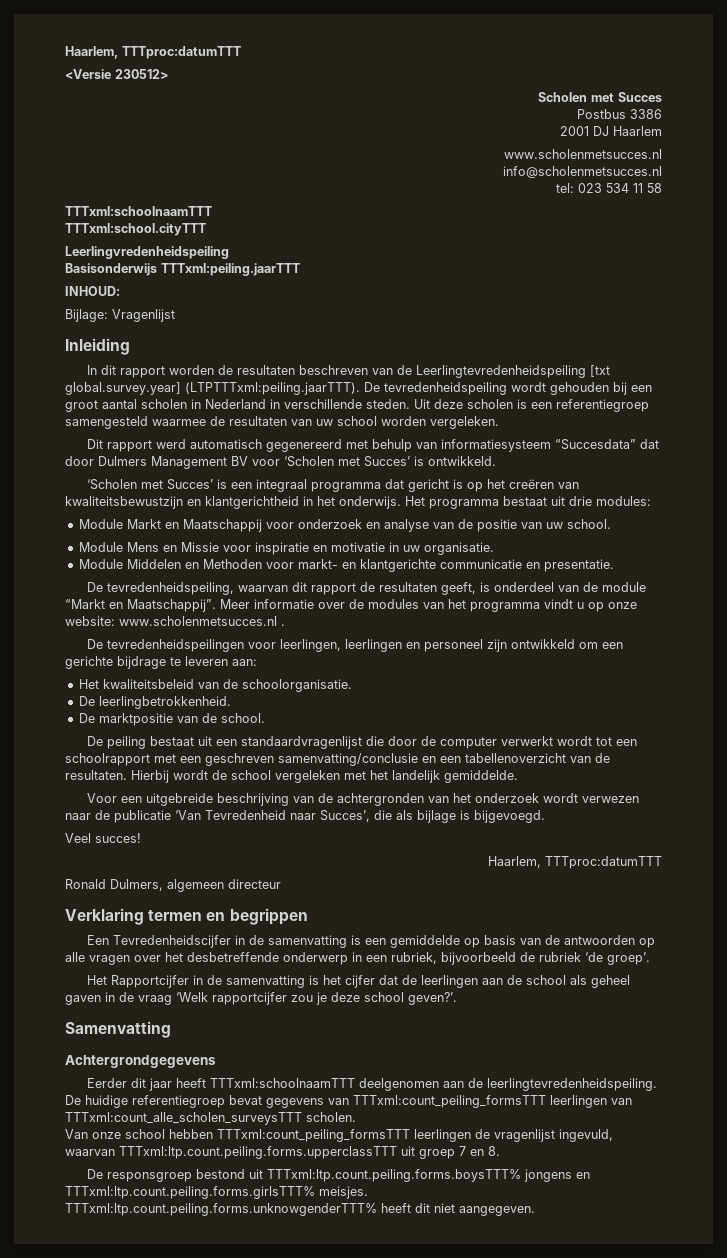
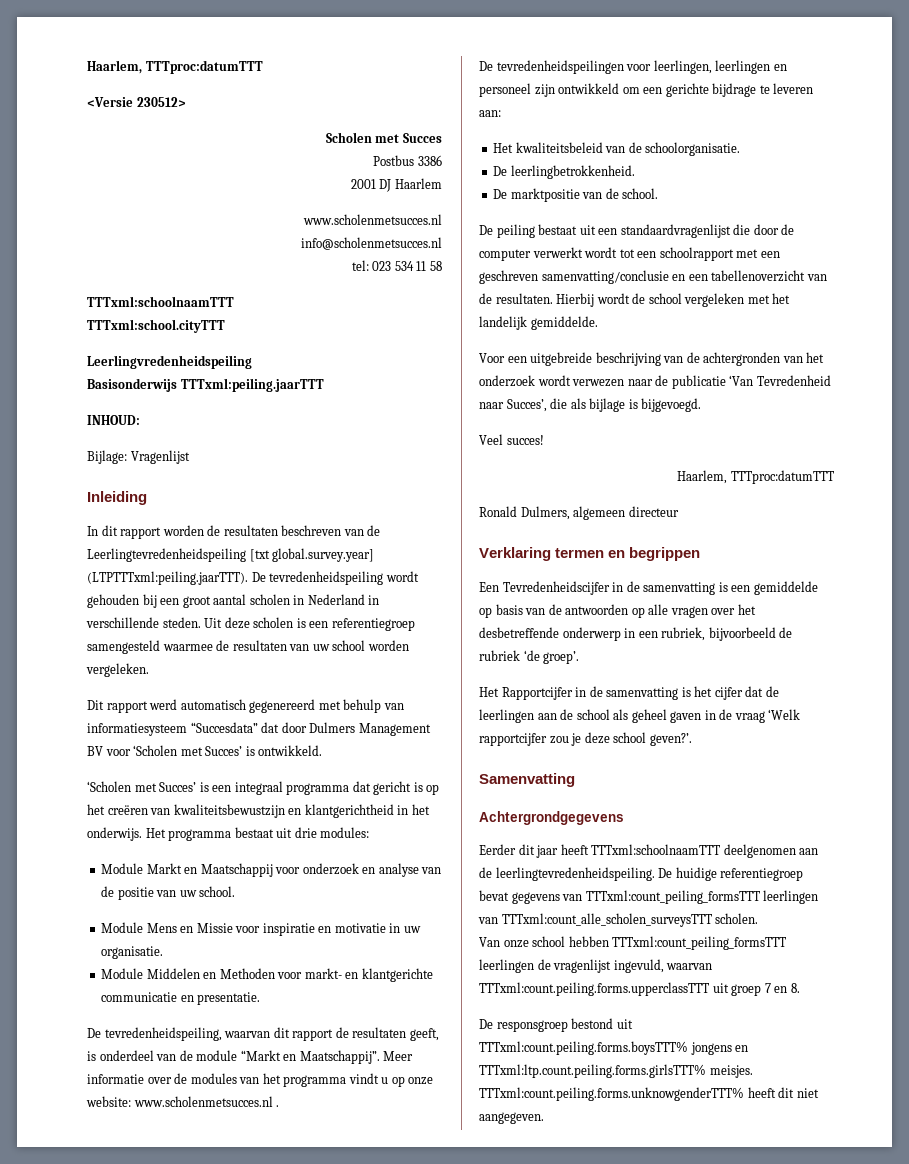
- Van onze school hebben TTTxml:count_peiling_formsTTT leerlingen de vragenlijst ingevuld, waarvan TTTxml:ltp.count.peiling.forms.upperclassTTT uit groep 7 en 8.
+ Van onze school hebben TTTxml:count_peiling_formsTTT leerlingen de vragenlijst ingevuld, waarvan TTTxml:count.peiling.forms.upperclassTTT uit groep 7 en 8.
- De responsgroep bestond uit TTTxml:ltp.count.peiling.forms.boysTTT% jongens en TTTxml:ltp.count.peiling.forms.girlsTTT% meisjes.
+ De responsgroep bestond uit TTTxml:count.peiling.forms.boysTTT% jongens en TTTxml:ltp.count.peiling.forms.girlsTTT% meisjes.
- TTTxml:ltp.count.peiling.forms.unknowgenderTTT% heeft dit niet aangegeven.
+ TTTxml:count.peiling.forms.unknowgenderTTT% heeft dit niet aangegeven.

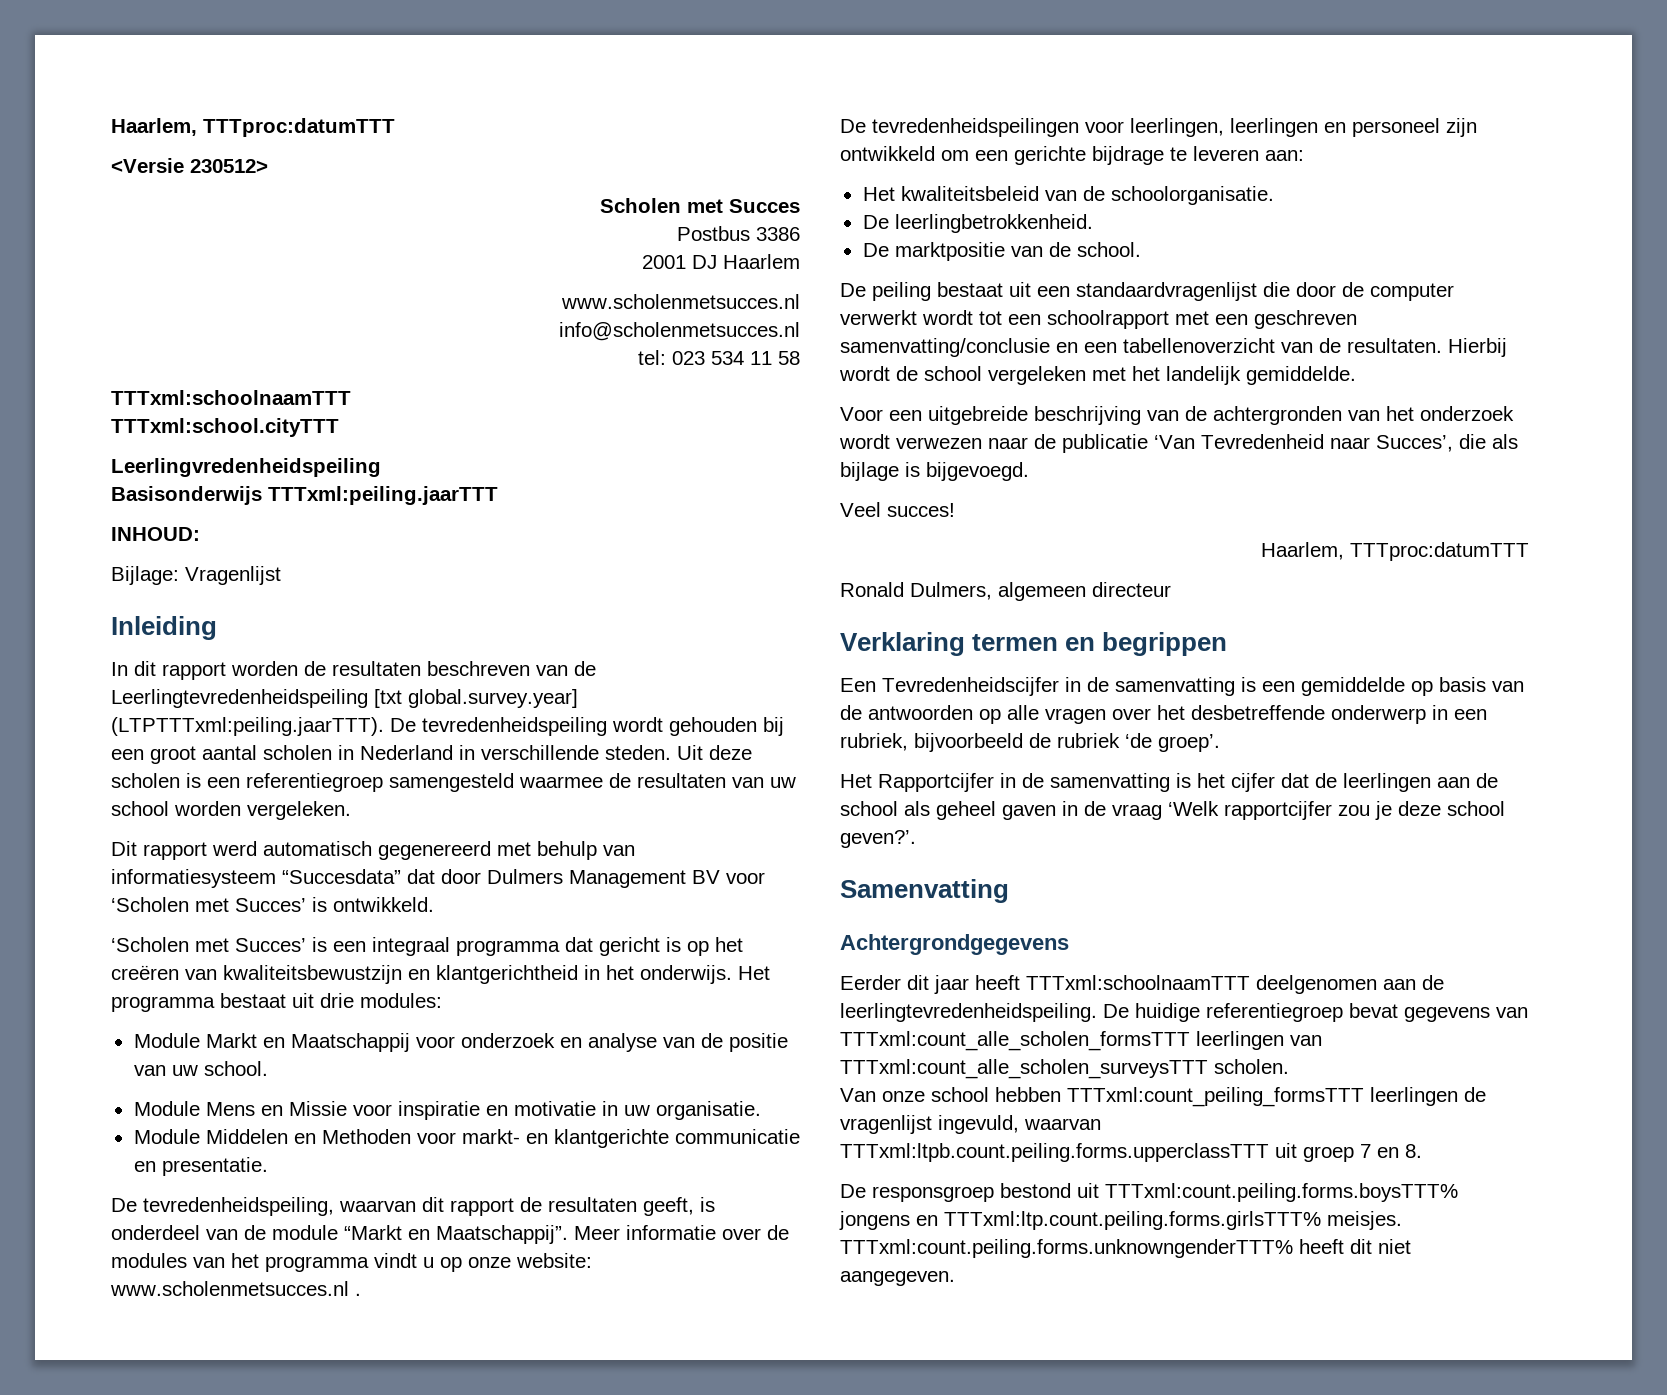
- De huidige referentiegroep bevat gegevens van TTTxml:count_peiling_formsTTT leerlingen van TTTxml:count_alle_scholen_surveysTTT scholen.
+ De huidige referentiegroep bevat gegevens van TTTxml:count_alle_scholen_formsTTT leerlingen van TTTxml:count_alle_scholen_surveysTTT scholen.
- Van onze school hebben TTTxml:count_peiling_formsTTT leerlingen de vragenlijst ingevuld, waarvan TTTxml:count.peiling.forms.upperclassTTT uit groep 7 en 8.
+ Van onze school hebben TTTxml:count_peiling_formsTTT leerlingen de vragenlijst ingevuld, waarvan TTTxml:ltpb.count.peiling.forms.upperclassTTT uit groep 7 en 8.
- TTTxml:count.peiling.forms.unknowgenderTTT% heeft dit niet aangegeven.
+ TTTxml:count.peiling.forms.unknowngenderTTT% heeft dit niet aangegeven.

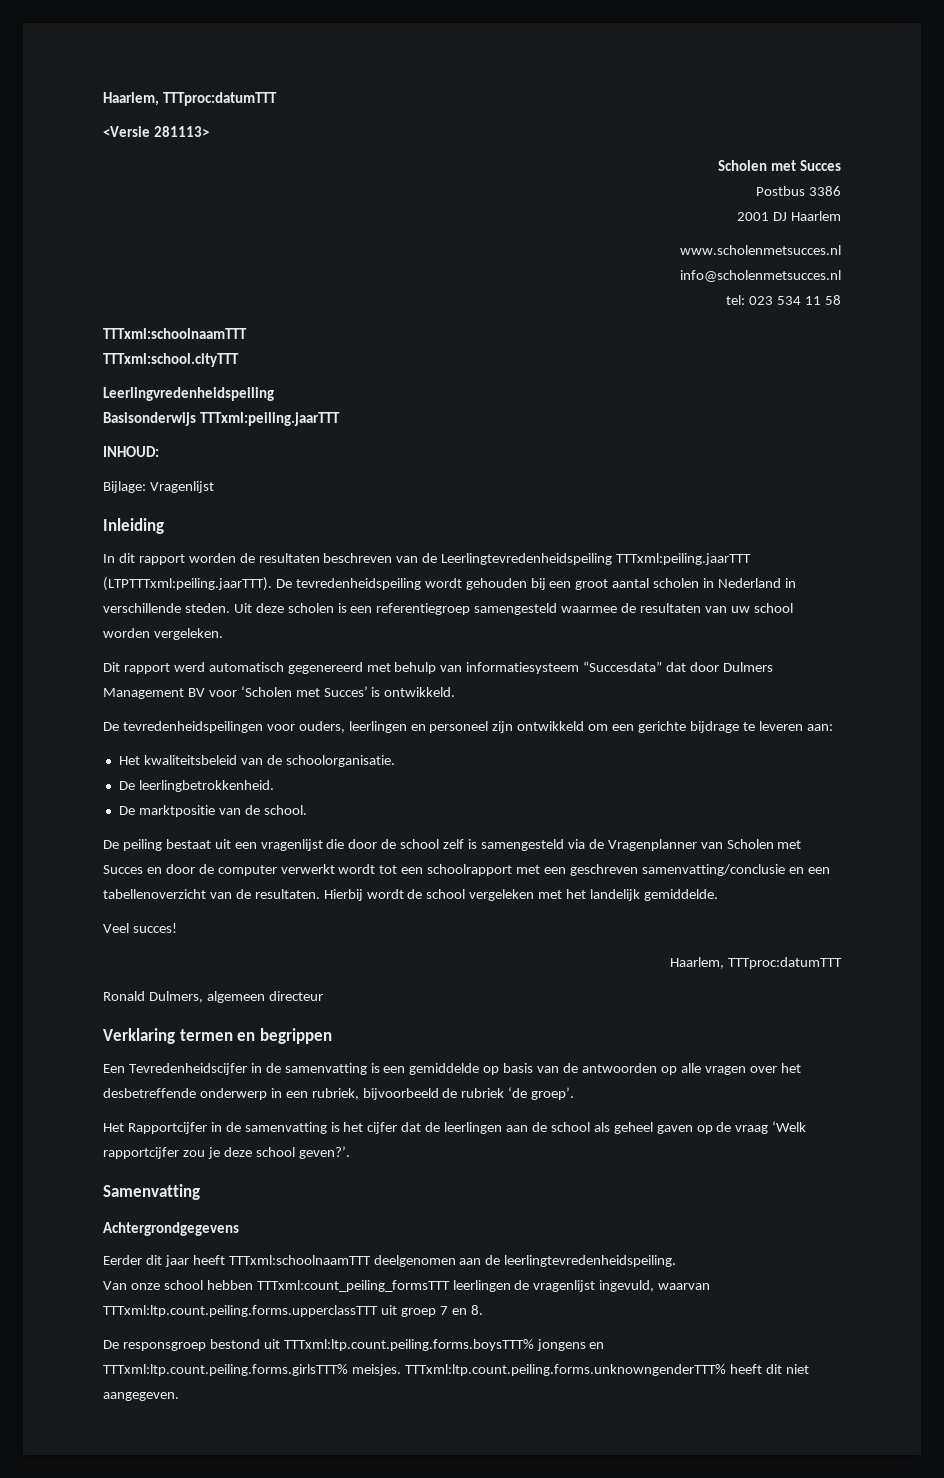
- <Versie 230512>
+ <Versie 281113>
- In dit rapport worden de resultaten beschreven van de Leerlingtevredenheidspeiling [txt global.survey.year] (LTPTTTxml:peiling.jaarTTT). De tevredenheidspeiling wordt gehouden bij een groot aantal scholen in Nederland in verschillende steden.
+ In dit rapport worden de resultaten beschreven van de Leerlingtevredenheidspeiling TTTxml:peiling.jaarTTT (LTPTTTxml:peiling.jaarTTT). De tevredenheidspeiling wordt gehouden bij een groot aantal scholen in Nederland in verschillende steden.
- ‘Scholen met Succes’ is een integraal programma dat gericht is op het creëren van kwaliteitsbewustzijn en klantgerichtheid in het onderwijs. Het programma bestaat uit drie modules:
- Module Markt en Maatschappij voor onderzoek en analyse van de positie van uw school.
- Module Mens en Missie voor inspiratie en motivatie in uw organisatie.
- Module Middelen en Methoden voor markt- en klantgerichte communicatie en presentatie.
- De tevredenheidspeiling, waarvan dit rapport de resultaten geeft, is onderdeel van de module “Markt en Maatschappij”. Meer informatie over de modules van het programma vindt u op onze website: www.scholenmetsucces.nl .
- De tevredenheidspeilingen voor leerlingen, leerlingen en personeel zijn ontwikkeld om een gerichte bijdrage te leveren aan:
+ De tevredenheidspeilingen voor ouders, leerlingen en personeel zijn ontwikkeld om een gerichte bijdrage te leveren aan:
- De peiling bestaat uit een standaardvragenlijst die door de computer verwerkt wordt tot een schoolrapport met een geschreven samenvatting/conclusie en een tabellenoverzicht van de resultaten.
+ De peiling bestaat uit een vragenlijst die door de school zelf is samengesteld via de Vragenplanner van Scholen met Succes en door de computer verwerkt wordt tot een schoolrapport met een geschreven samenvatting/conclusie en een tabellenoverzicht van de resultaten.
- Voor een uitgebreide beschrijving van de achtergronden van het onderzoek wordt verwezen naar de publicatie ‘Van Tevredenheid naar Succes’, die als bijlage is bijgevoegd.
- Het Rapportcijfer in de samenvatting is het cijfer dat de leerlingen aan de school als geheel gaven in de vraag ‘Welk rapportcijfer zou je deze school geven?’.
+ Het Rapportcijfer in de samenvatting is het cijfer dat de leerlingen aan de school als geheel gaven op de vraag ‘Welk rapportcijfer zou je deze school geven?’.
- De huidige referentiegroep bevat gegevens van TTTxml:count_alle_scholen_formsTTT leerlingen van TTTxml:count_alle_scholen_surveysTTT scholen.
- Van onze school hebben TTTxml:count_peiling_formsTTT leerlingen de vragenlijst ingevuld, waarvan TTTxml:ltpb.count.peiling.forms.upperclassTTT uit groep 7 en 8.
+ Van onze school hebben TTTxml:count_peiling_formsTTT leerlingen de vragenlijst ingevuld, waarvan TTTxml:ltp.count.peiling.forms.upperclassTTT uit groep 7 en 8.
- De responsgroep bestond uit TTTxml:count.peiling.forms.boysTTT% jongens en TTTxml:ltp.count.peiling.forms.girlsTTT% meisjes.
+ De responsgroep bestond uit TTTxml:ltp.count.peiling.forms.boysTTT% jongens en TTTxml:ltp.count.peiling.forms.girlsTTT% meisjes.
- TTTxml:count.peiling.forms.unknowngenderTTT% heeft dit niet aangegeven.
+ TTTxml:ltp.count.peiling.forms.unknowngenderTTT% heeft dit niet aangegeven.

